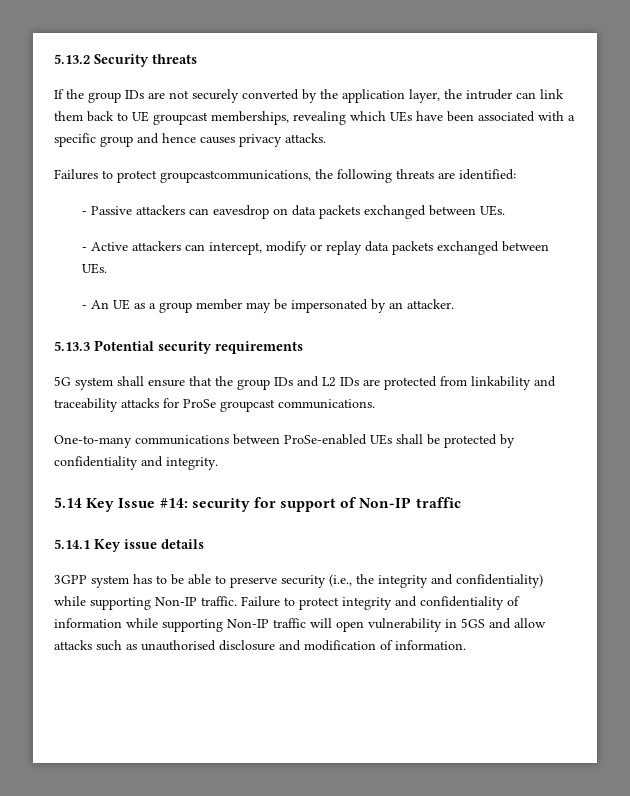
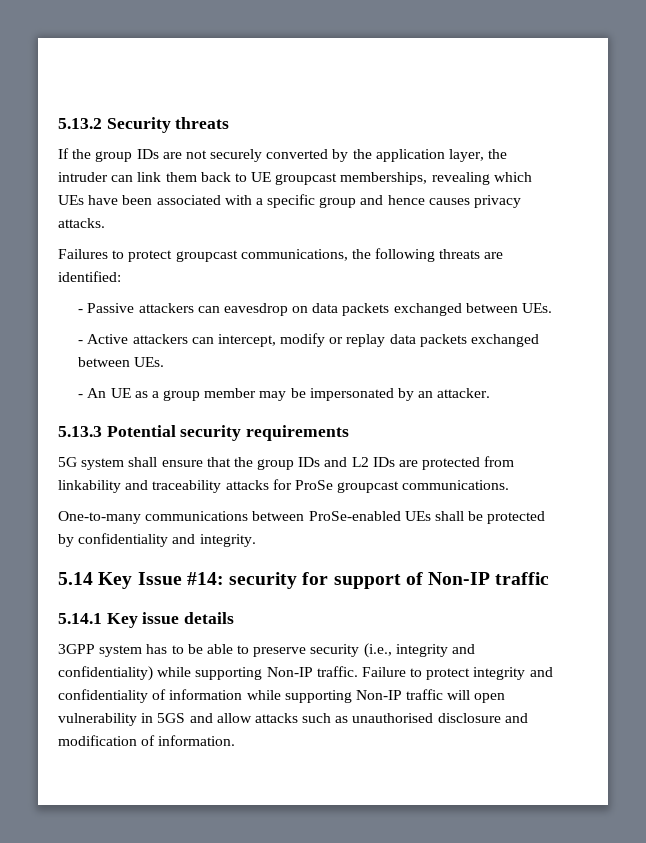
- Failures to protect groupcastcommunications, the following threats are identified:
+ Failures to protect groupcast communications, the following threats are identified:
- 3GPP system has to be able to preserve security (i.e., the integrity and confidentiality) while supporting Non-IP traffic.
+ 3GPP system has to be able to preserve security (i.e., integrity and confidentiality) while supporting Non-IP traffic.

